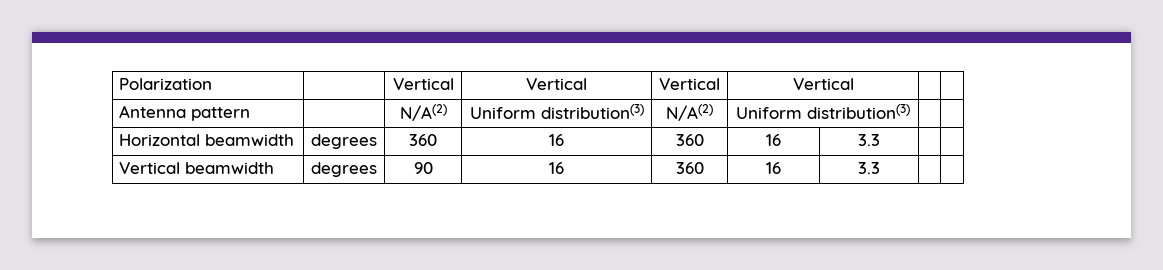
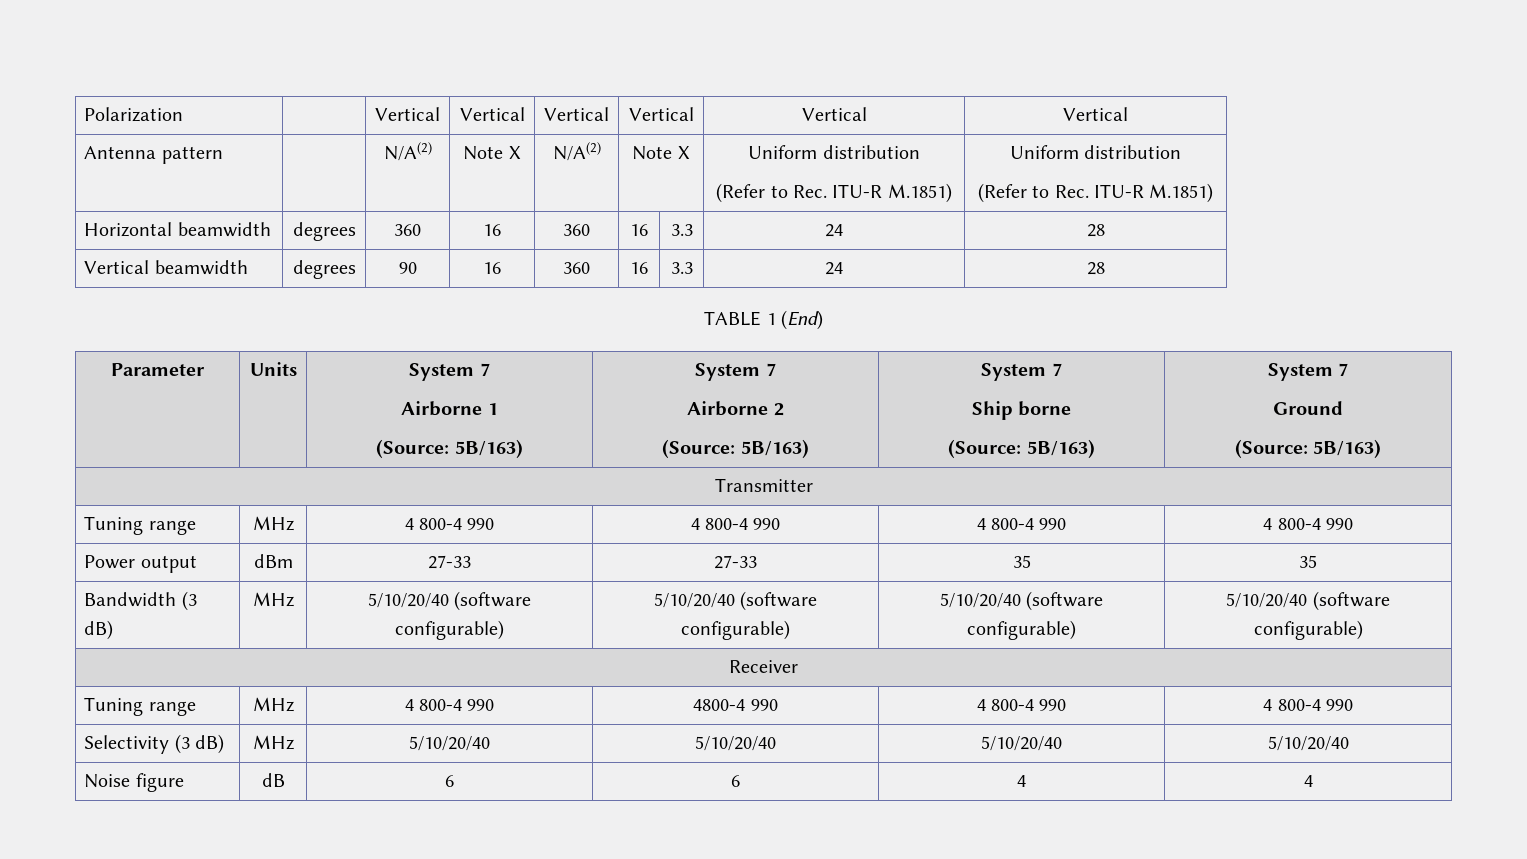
- Polarization | | Vertical | Vertical | Vertical | Vertical | |
+ Polarization | | Vertical | Vertical | Vertical | Vertical | Vertical | Vertical
- Antenna pattern | | N/A(2) | Uniform distribution(3) | N/A(2) | Uniform distribution(3) | |
+ Antenna pattern | | N/A(2) | Note X | N/A(2) | Note X | Uniform distribution
+ (Refer to Rec. ITU-R M.1851) | Uniform distribution
+ (Refer to Rec. ITU-R M.1851)
- Horizontal beamwidth | degrees | 360 | 16 | 360 | 16 | 3.3 | |
+ Horizontal beamwidth | degrees | 360 | 16 | 360 | 16 | 3.3 | 24 | 28
- Vertical beamwidth | degrees | 90 | 16 | 360 | 16 | 3.3 | |
+ Vertical beamwidth | degrees | 90 | 16 | 360 | 16 | 3.3 | 24 | 28
+ TABLE 1 (End)
+ Parameter | Units | System 7
+ Airborne 1
+ (Source: 5B/163) | System 7
+ Airborne 2
+ (Source: 5B/163) | System 7
+ Ship borne
+ (Source: 5B/163) | System 7
+ Ground
+ (Source: 5B/163)
+ Transmitter
+ Tuning range | MHz | 4 800-4 990 | 4 800-4 990 | 4 800-4 990 | 4 800-4 990
+ Power output | dBm | 27-33 | 27-33 | 35 | 35
+ Bandwidth (3 dB) | MHz | 5/10/20/40 (software configurable) | 5/10/20/40 (software configurable) | 5/10/20/40 (software configurable) | 5/10/20/40 (software configurable)
+ Receiver
+ Tuning range | MHz | 4 800-4 990 | 4800-4 990 | 4 800-4 990 | 4 800-4 990
+ Selectivity (3 dB) | MHz | 5/10/20/40 | 5/10/20/40 | 5/10/20/40 | 5/10/20/40
+ Noise figure | dB | 6 | 6 | 4 | 4

